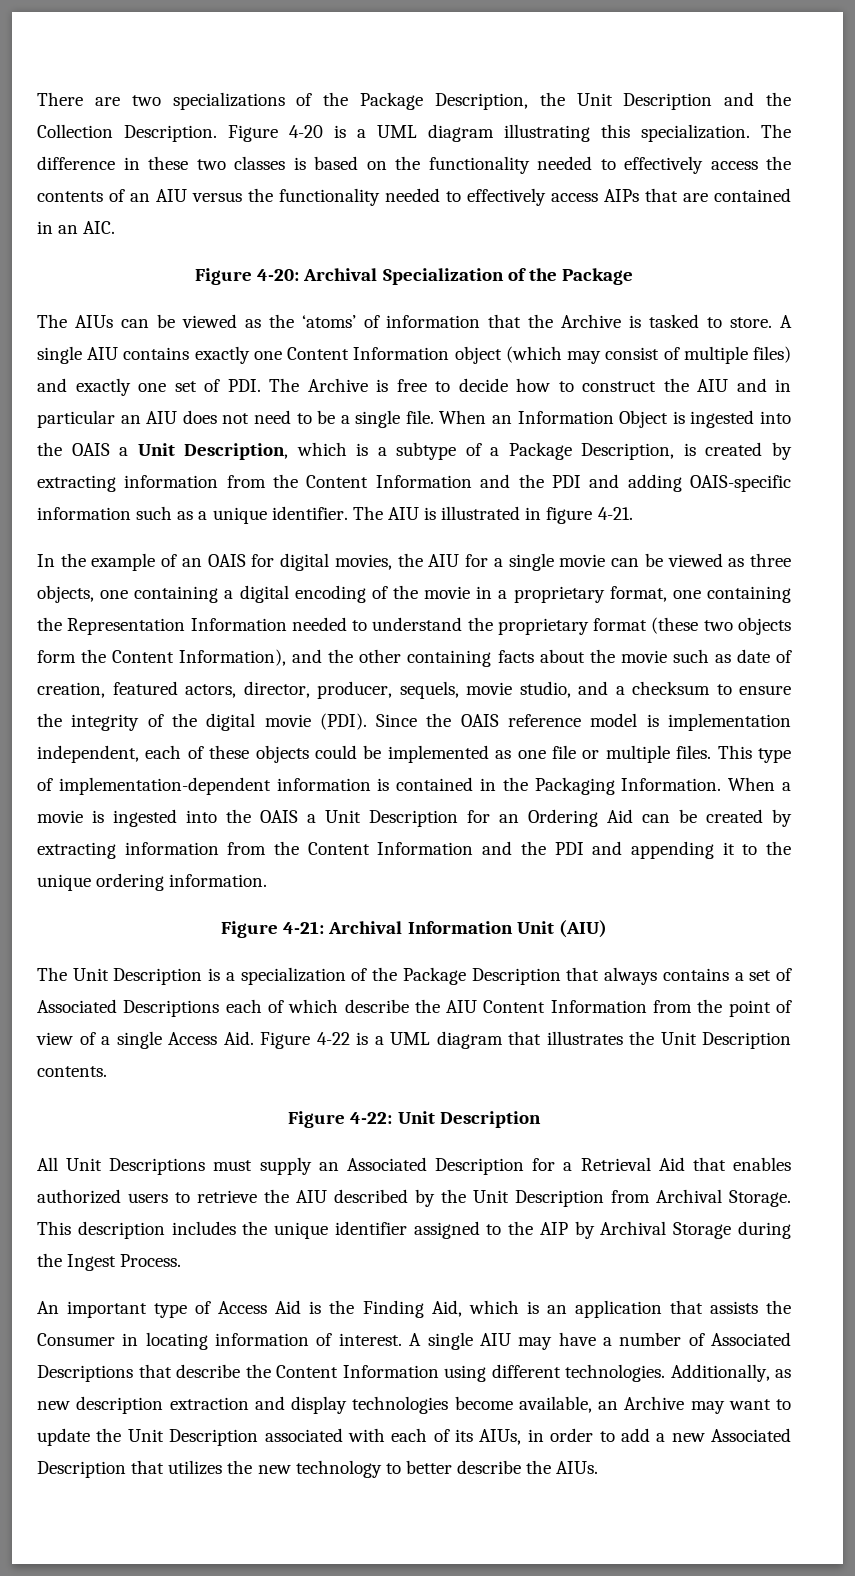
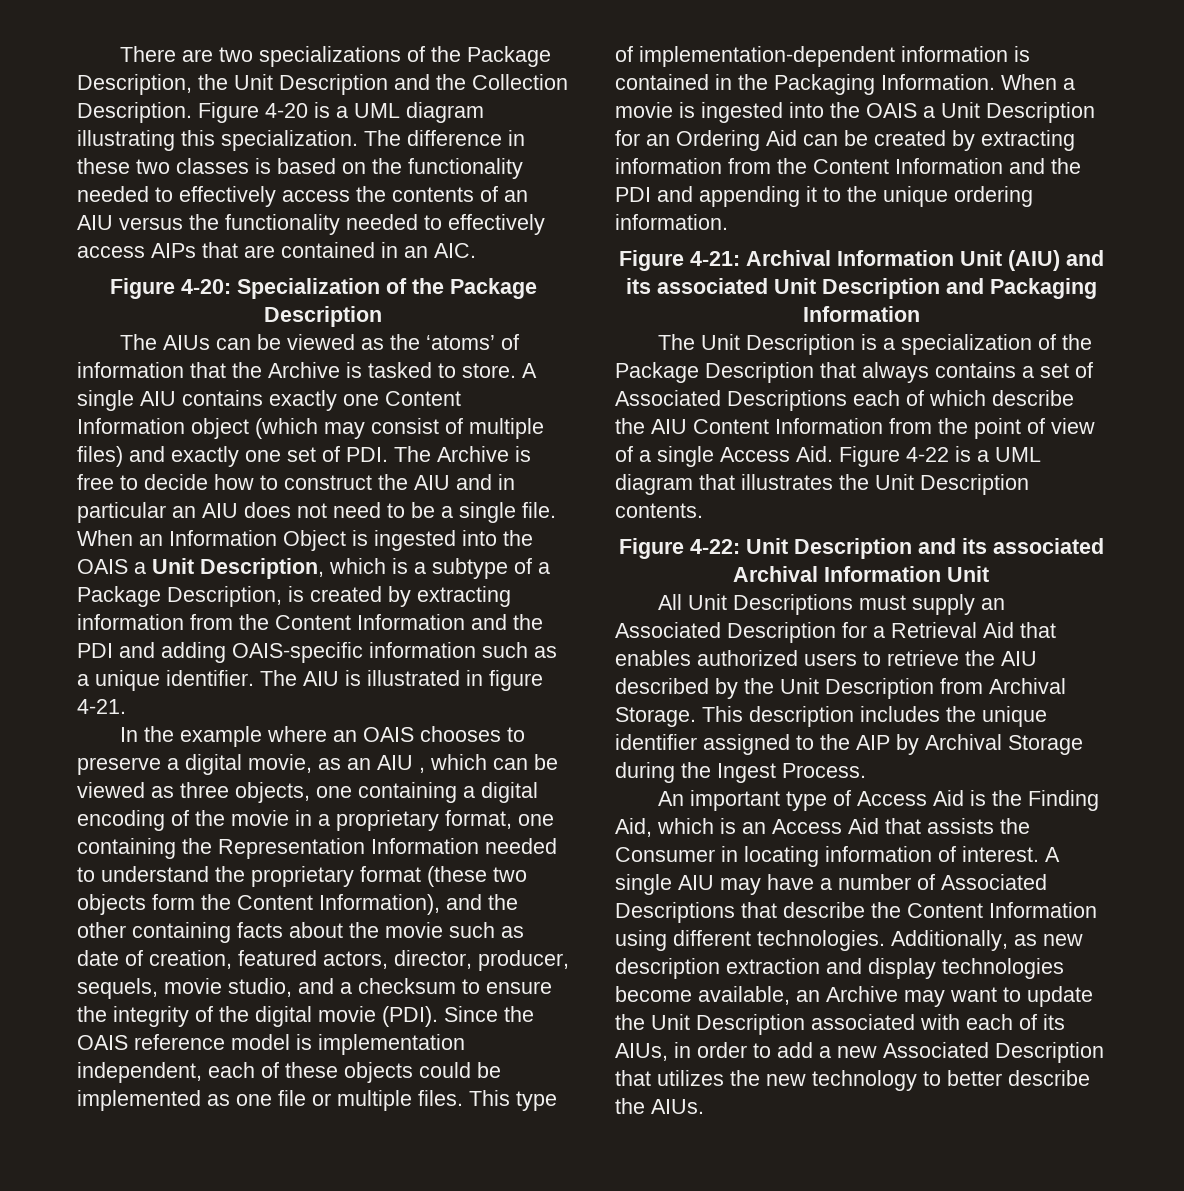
- Figure 4-20: Archival Specialization of the Package
+ Figure 4-20: Specialization of the Package Description
- In the example of an OAIS for digital movies, the AIU for a single movie can be viewed as three objects, one containing a digital encoding of the movie in a proprietary format, one containing the Representation Information needed to understand the proprietary format (these two objects form the Content Information), and the other containing facts about the movie such as date of creation, featured actors, director, producer, sequels, movie studio, and a checksum to ensure the integrity of the digital movie (PDI).
+ In the example where an OAIS chooses to preserve a digital movie, as an AIU , which can be viewed as three objects, one containing a digital encoding of the movie in a proprietary format, one containing the Representation Information needed to understand the proprietary format (these two objects form the Content Information), and the other containing facts about the movie such as date of creation, featured actors, director, producer, sequels, movie studio, and a checksum to ensure the integrity of the digital movie (PDI).
- Figure 4-21: Archival Information Unit (AIU)
+ Figure 4-21: Archival Information Unit (AIU) and its associated Unit Description and Packaging Information
- Figure 4-22: Unit Description
+ Figure 4-22: Unit Description and its associated Archival Information Unit
- An important type of Access Aid is the Finding Aid, which is an application that assists the Consumer in locating information of interest.
+ An important type of Access Aid is the Finding Aid, which is an Access Aid that assists the Consumer in locating information of interest.

